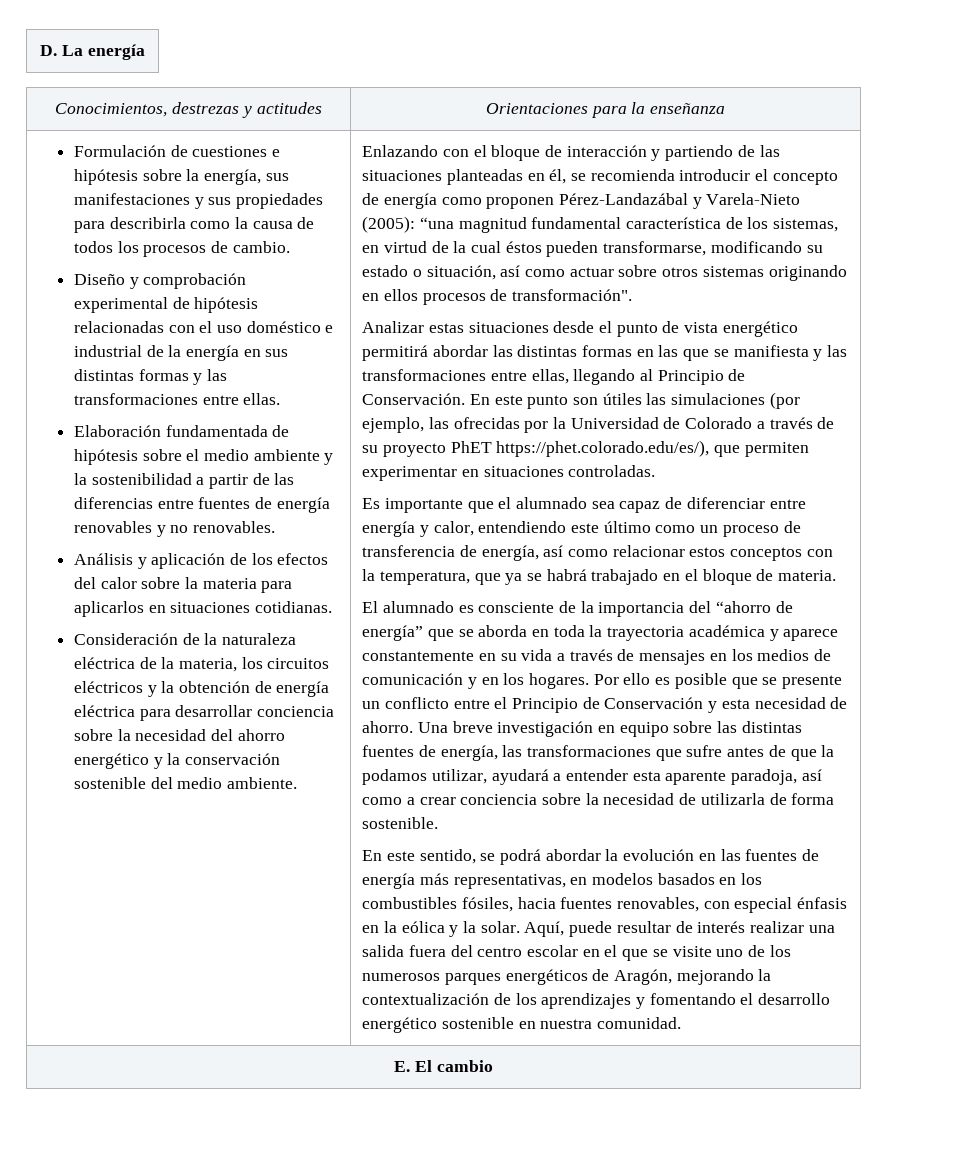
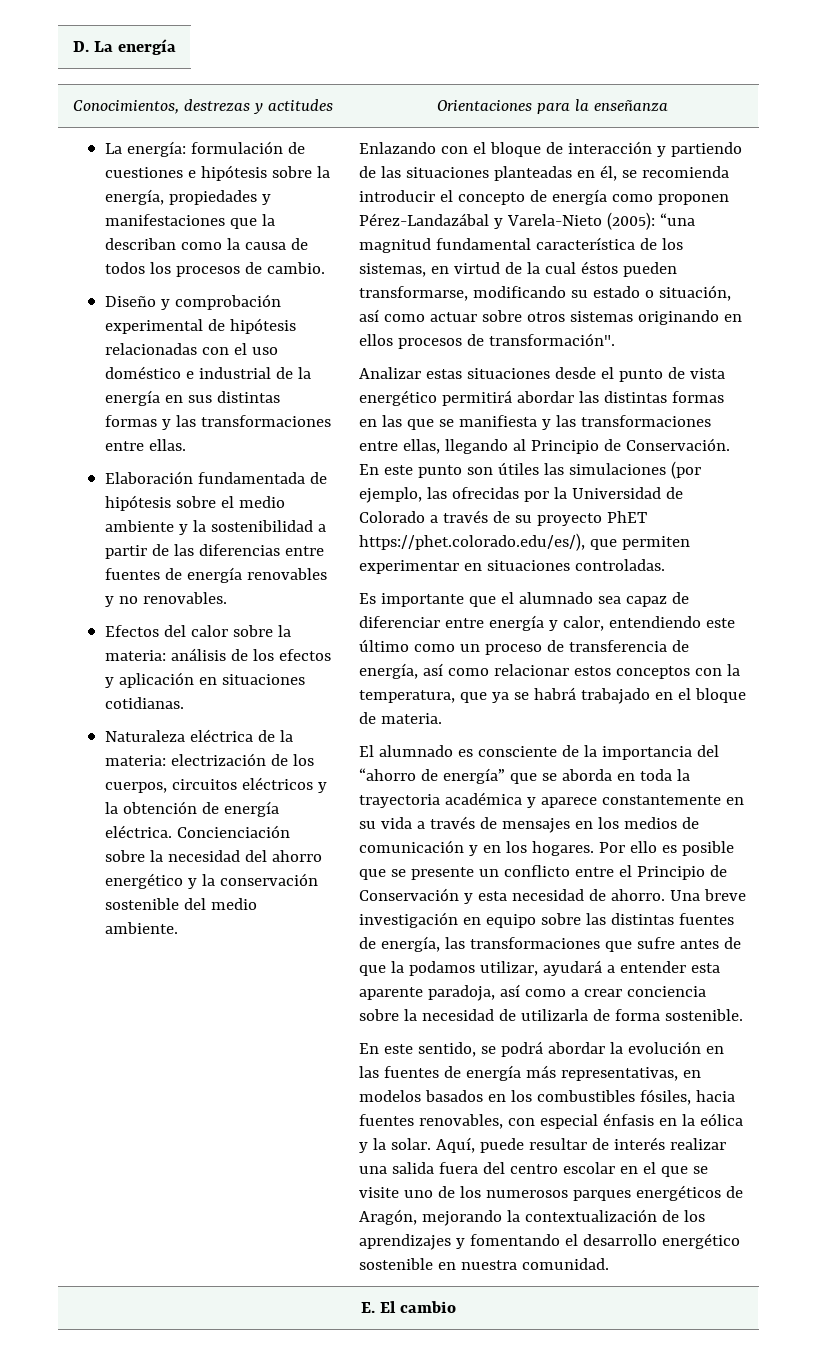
- Formulación de cuestiones e hipótesis sobre la energía, sus manifestaciones y sus propiedades para describirla como la causa de todos los procesos de cambio.
+ La energía: formulación de cuestiones e hipótesis sobre la energía, propiedades y manifestaciones que la describan como la causa de todos los procesos de cambio.
- Análisis y aplicación de los efectos del calor sobre la materia para aplicarlos en situaciones cotidianas.
- Consideración de la naturaleza eléctrica de la materia, los circuitos eléctricos y la obtención de energía eléctrica para desarrollar conciencia sobre la necesidad del ahorro energético y la conservación sostenible del medio ambiente.
+ Efectos del calor sobre la materia: análisis de los efectos y aplicación en situaciones cotidianas.
+ Naturaleza eléctrica de la materia: electrización de los cuerpos, circuitos eléctricos y la obtención de energía eléctrica. Concienciación sobre la necesidad del ahorro energético y la conservación sostenible del medio ambiente.

